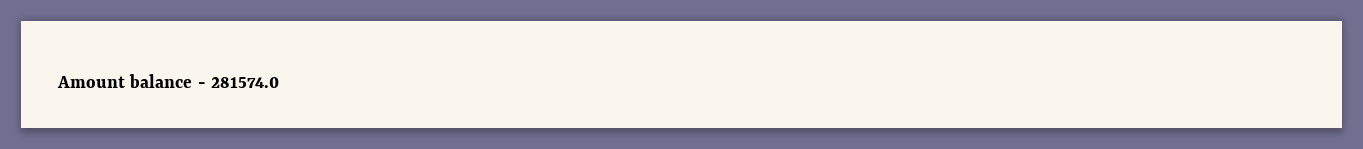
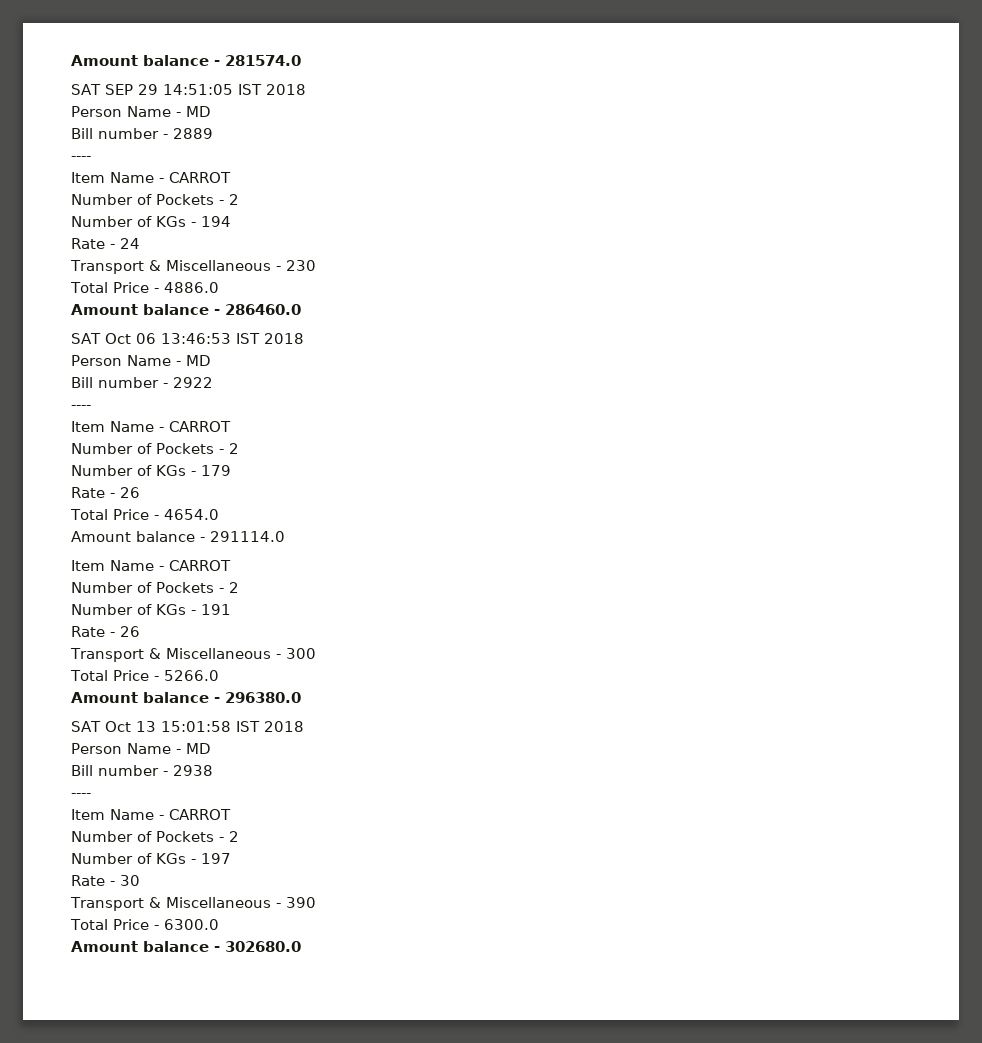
+ SAT SEP 29 14:51:05 IST 2018
+ Person Name - MD
+ Bill number - 2889
+ ----
+ Item Name - CARROT
+ Number of Pockets - 2
+ Number of KGs - 194
+ Rate - 24
+ Transport & Miscellaneous - 230
+ Total Price - 4886.0
+ Amount balance - 286460.0
+ SAT Oct 06 13:46:53 IST 2018
+ Person Name - MD
+ Bill number - 2922
+ ----
+ Item Name - CARROT
+ Number of Pockets - 2
+ Number of KGs - 179
+ Rate - 26
+ Total Price - 4654.0
+ Amount balance - 291114.0
+ Item Name - CARROT
+ Number of Pockets - 2
+ Number of KGs - 191
+ Rate - 26
+ Transport & Miscellaneous - 300
+ Total Price - 5266.0
+ Amount balance - 296380.0
+ SAT Oct 13 15:01:58 IST 2018
+ Person Name - MD
+ Bill number - 2938
+ ----
+ Item Name - CARROT
+ Number of Pockets - 2
+ Number of KGs - 197
+ Rate - 30
+ Transport & Miscellaneous - 390
+ Total Price - 6300.0
+ Amount balance - 302680.0

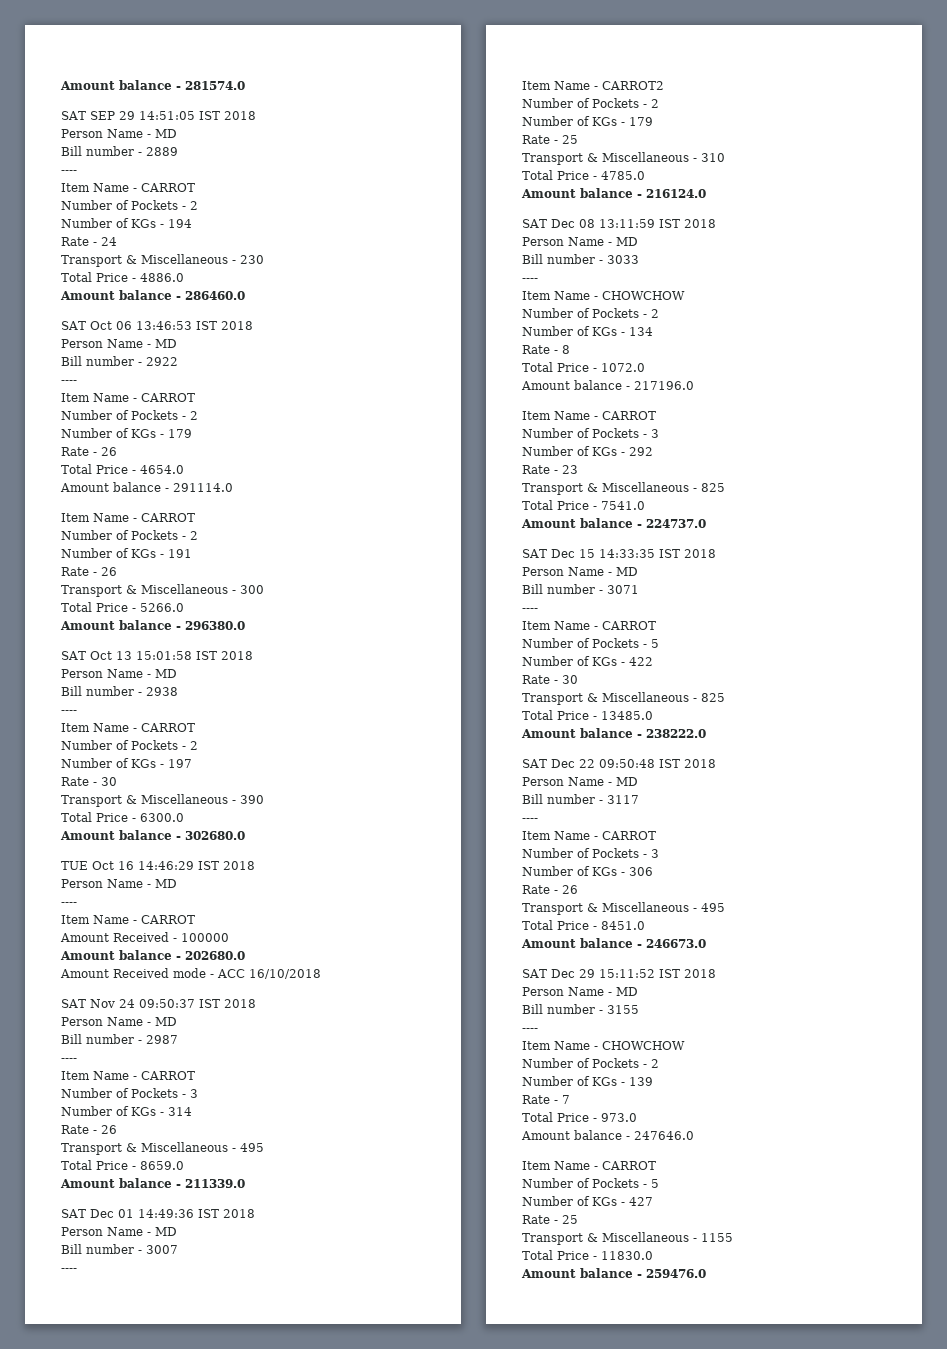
+ TUE Oct 16 14:46:29 IST 2018
+ Person Name - MD
+ ----
+ Item Name - CARROT
+ Amount Received - 100000
+ Amount balance - 202680.0
+ Amount Received mode - ACC 16/10/2018
+ SAT Nov 24 09:50:37 IST 2018
+ Person Name - MD
+ Bill number - 2987
+ ----
+ Item Name - CARROT
+ Number of Pockets - 3
+ Number of KGs - 314
+ Rate - 26
+ Transport & Miscellaneous - 495
+ Total Price - 8659.0
+ Amount balance - 211339.0
+ SAT Dec 01 14:49:36 IST 2018
+ Person Name - MD
+ Bill number - 3007
+ ----
+ Item Name - CARROT2
+ Number of Pockets - 2
+ Number of KGs - 179
+ Rate - 25
+ Transport & Miscellaneous - 310
+ Total Price - 4785.0
+ Amount balance - 216124.0
+ SAT Dec 08 13:11:59 IST 2018
+ Person Name - MD
+ Bill number - 3033
+ ----
+ Item Name - CHOWCHOW
+ Number of Pockets - 2
+ Number of KGs - 134
+ Rate - 8
+ Total Price - 1072.0
+ Amount balance - 217196.0
+ Item Name - CARROT
+ Number of Pockets - 3
+ Number of KGs - 292
+ Rate - 23
+ Transport & Miscellaneous - 825
+ Total Price - 7541.0
+ Amount balance - 224737.0
+ SAT Dec 15 14:33:35 IST 2018
+ Person Name - MD
+ Bill number - 3071
+ ----
+ Item Name - CARROT
+ Number of Pockets - 5
+ Number of KGs - 422
+ Rate - 30
+ Transport & Miscellaneous - 825
+ Total Price - 13485.0
+ Amount balance - 238222.0
+ SAT Dec 22 09:50:48 IST 2018
+ Person Name - MD
+ Bill number - 3117
+ ----
+ Item Name - CARROT
+ Number of Pockets - 3
+ Number of KGs - 306
+ Rate - 26
+ Transport & Miscellaneous - 495
+ Total Price - 8451.0
+ Amount balance - 246673.0
+ SAT Dec 29 15:11:52 IST 2018
+ Person Name - MD
+ Bill number - 3155
+ ----
+ Item Name - CHOWCHOW
+ Number of Pockets - 2
+ Number of KGs - 139
+ Rate - 7
+ Total Price - 973.0
+ Amount balance - 247646.0
+ Item Name - CARROT
+ Number of Pockets - 5
+ Number of KGs - 427
+ Rate - 25
+ Transport & Miscellaneous - 1155
+ Total Price - 11830.0
+ Amount balance - 259476.0

